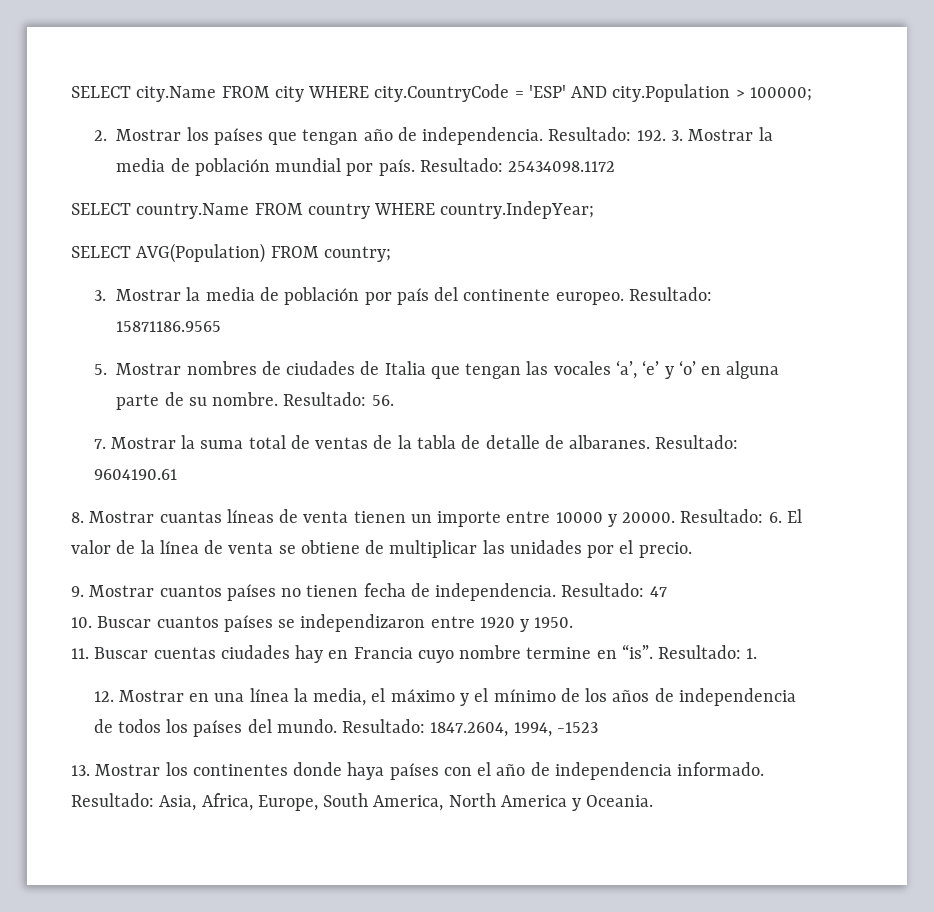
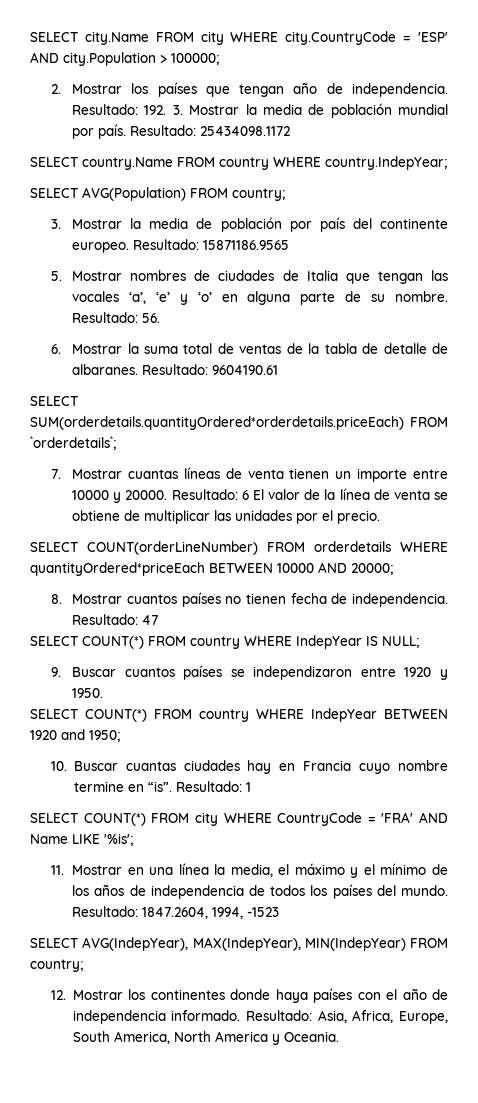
- 7. Mostrar la suma total de ventas de la tabla de detalle de albaranes.
+ 6. Mostrar la suma total de ventas de la tabla de detalle de albaranes.
- 8. Mostrar cuantas líneas de venta tienen un importe entre 10000 y 20000.
+ SELECT SUM(orderdetails.quantityOrdered*orderdetails.priceEach) FROM `orderdetails`;
+ 7. Mostrar cuantas líneas de venta tienen un importe entre 10000 y 20000.
- Resultado: 6. El valor de la línea de venta se obtiene de multiplicar las unidades por el precio.
+ Resultado: 6 El valor de la línea de venta se obtiene de multiplicar las unidades por el precio.
- 9. Mostrar cuantos países no tienen fecha de independencia.
+ SELECT COUNT(orderLineNumber) FROM orderdetails WHERE quantityOrdered*priceEach BETWEEN 10000 AND 20000;
+ 8. Mostrar cuantos países no tienen fecha de independencia.
- 10. Buscar cuantos países se independizaron entre 1920 y 1950.
+ SELECT COUNT(*) FROM country WHERE IndepYear IS NULL;
+ 9. Buscar cuantos países se independizaron entre 1920 y 1950.
- 11. Buscar cuentas ciudades hay en Francia cuyo nombre termine en “is”.
+ SELECT COUNT(*) FROM country WHERE IndepYear BETWEEN 1920 and 1950;
+ 10. Buscar cuantas ciudades hay en Francia cuyo nombre termine en “is”.
- Resultado: 1.
- 12. Mostrar en una línea la media, el máximo y el mínimo de los años de independencia de todos los países del mundo.
+ Resultado: 1
+ SELECT COUNT(*) FROM city WHERE CountryCode = 'FRA' AND Name LIKE '%is';
+ 11. Mostrar en una línea la media, el máximo y el mínimo de los años de independencia de todos los países del mundo.
- 13. Mostrar los continentes donde haya países con el año de independencia informado.
+ SELECT AVG(IndepYear), MAX(IndepYear), MIN(IndepYear) FROM country;
+ 12. Mostrar los continentes donde haya países con el año de independencia informado.

